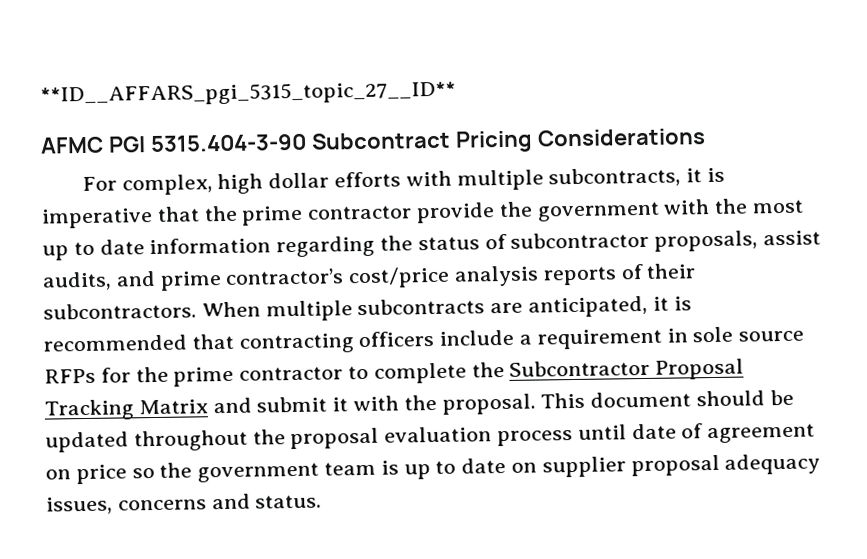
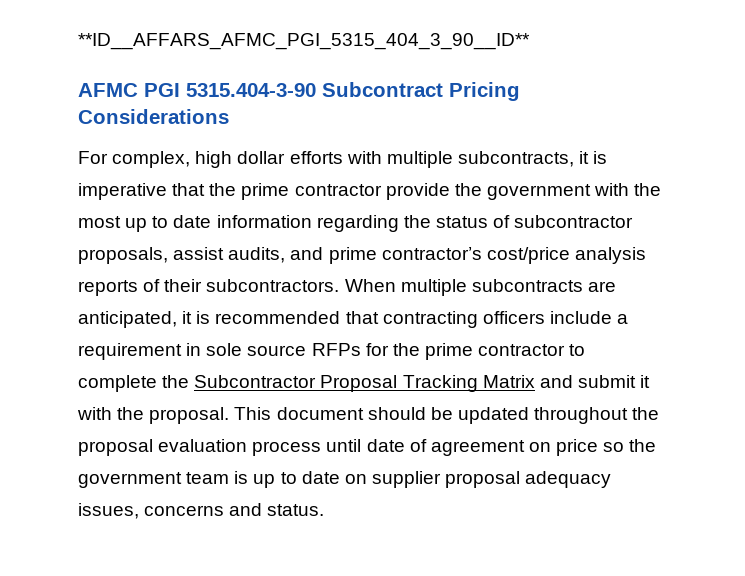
- **ID__AFFARS_pgi_5315_topic_27__ID**
+ **ID__AFFARS_AFMC_PGI_5315_404_3_90__ID**

